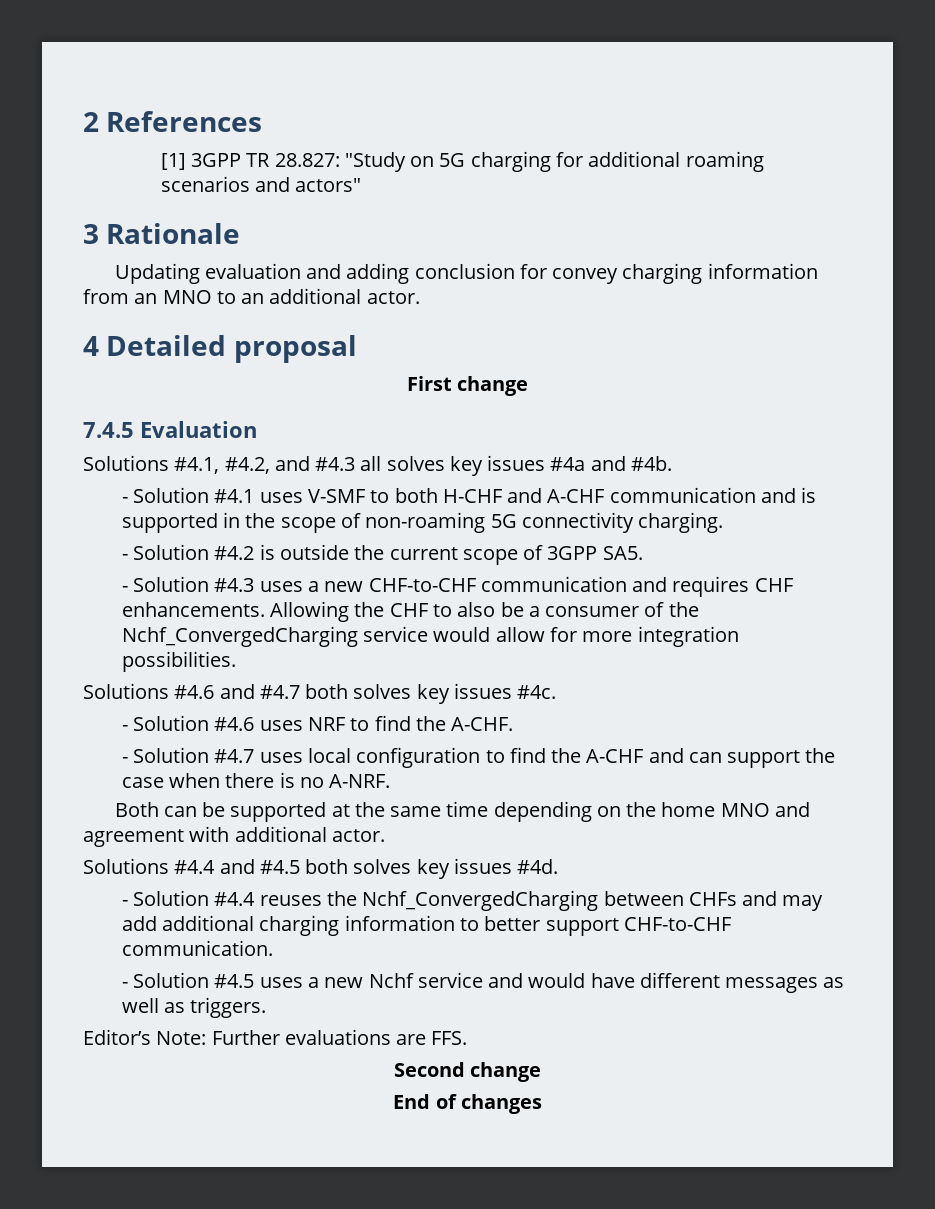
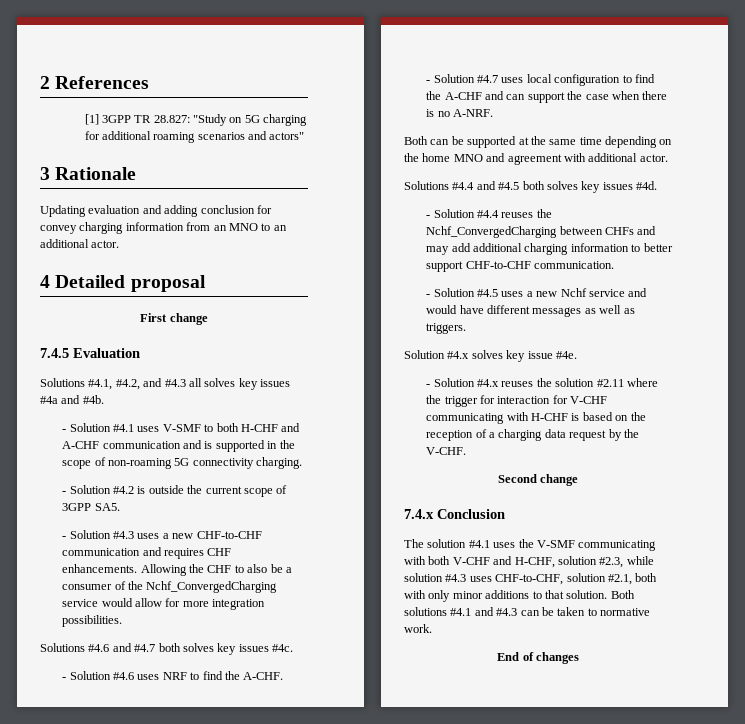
- Editor’s Note: Further evaluations are FFS.
+ Solution #4.x solves key issue #4e.
+ - Solution #4.x reuses the solution #2.11 where the trigger for interaction for V-CHF communicating with H-CHF is based on the reception of a charging data request by the V-CHF.
  Second change
+ 7.4.x Conclusion
+ The solution #4.1 uses the V-SMF communicating with both V-CHF and H-CHF, solution #2.3, while solution #4.3 uses CHF-to-CHF, solution #2.1, both with only minor additions to that solution. Both solutions #4.1 and #4.3 can be taken to normative work.

